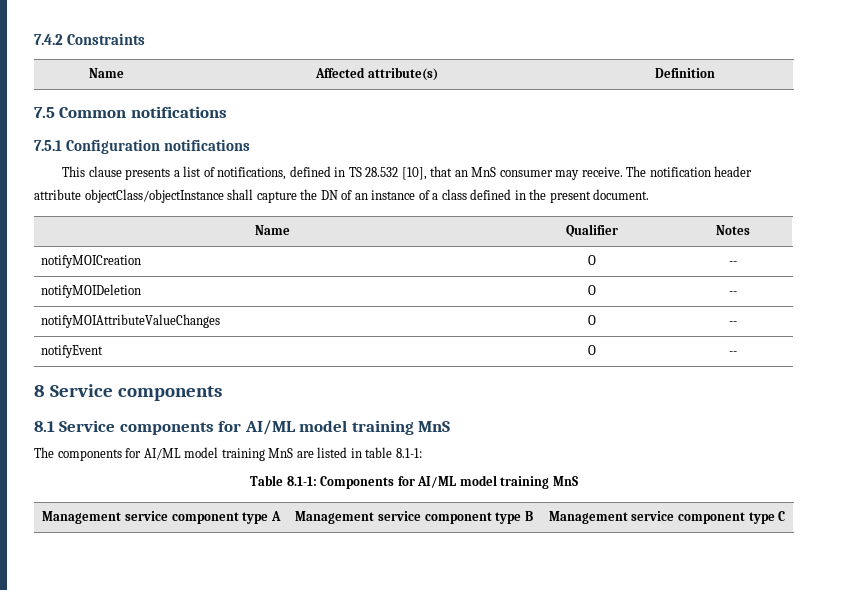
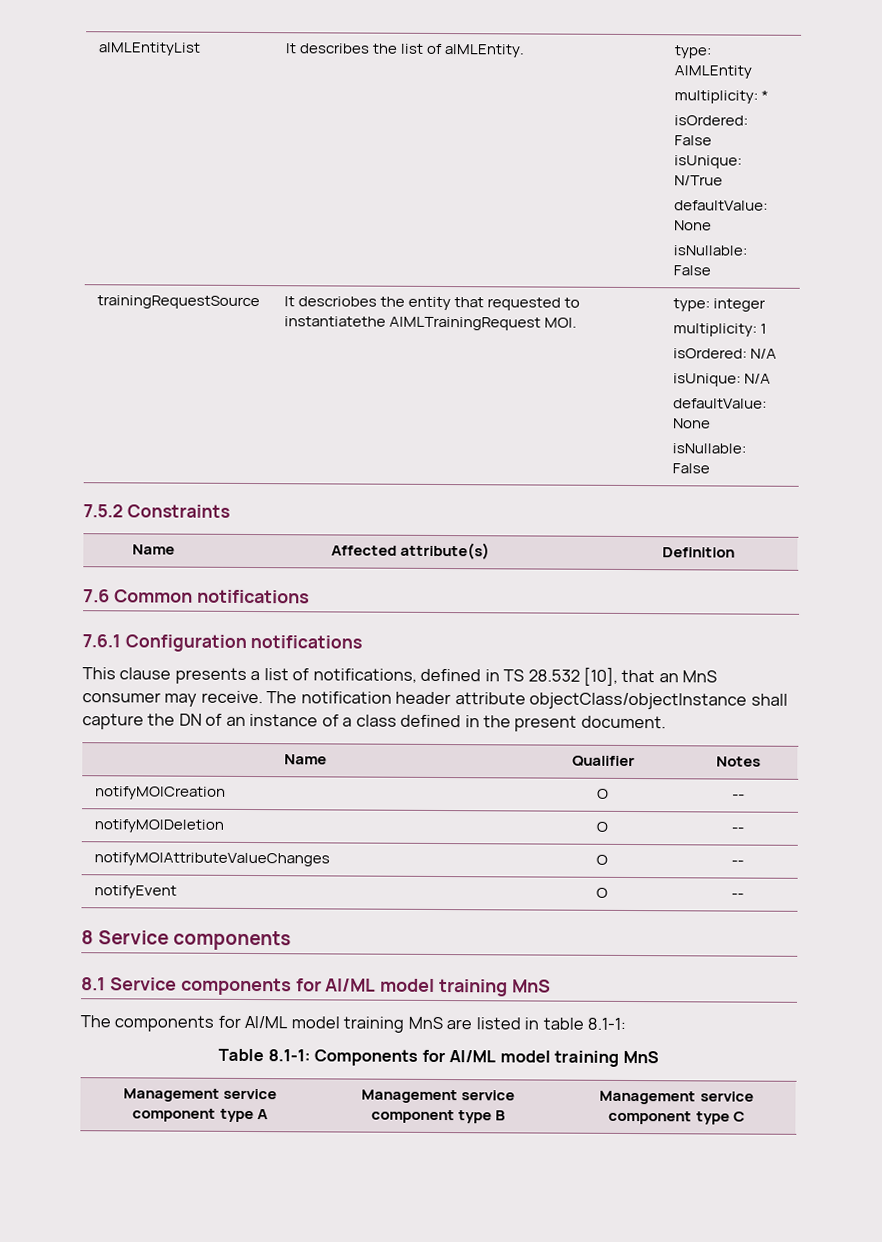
- 7.4.2 Constraints
+ aIMLEntityList | It describes the list of aIMLEntity. | type: AIMLEntity
+ multiplicity: *
+ isOrdered: False
+ isUnique: N/True
+ defaultValue: None
+ isNullable: False
+ trainingRequestSource | It descriobes the entity that requested to instantiatethe AIMLTrainingRequest MOI. | type: integer
+ multiplicity: 1
+ isOrdered: N/A
+ isUnique: N/A
+ defaultValue: None
+ isNullable: False
+ 7.5.2 Constraints
- 7.5 Common notifications
+ 7.6 Common notifications
- 7.5.1 Configuration notifications
+ 7.6.1 Configuration notifications

